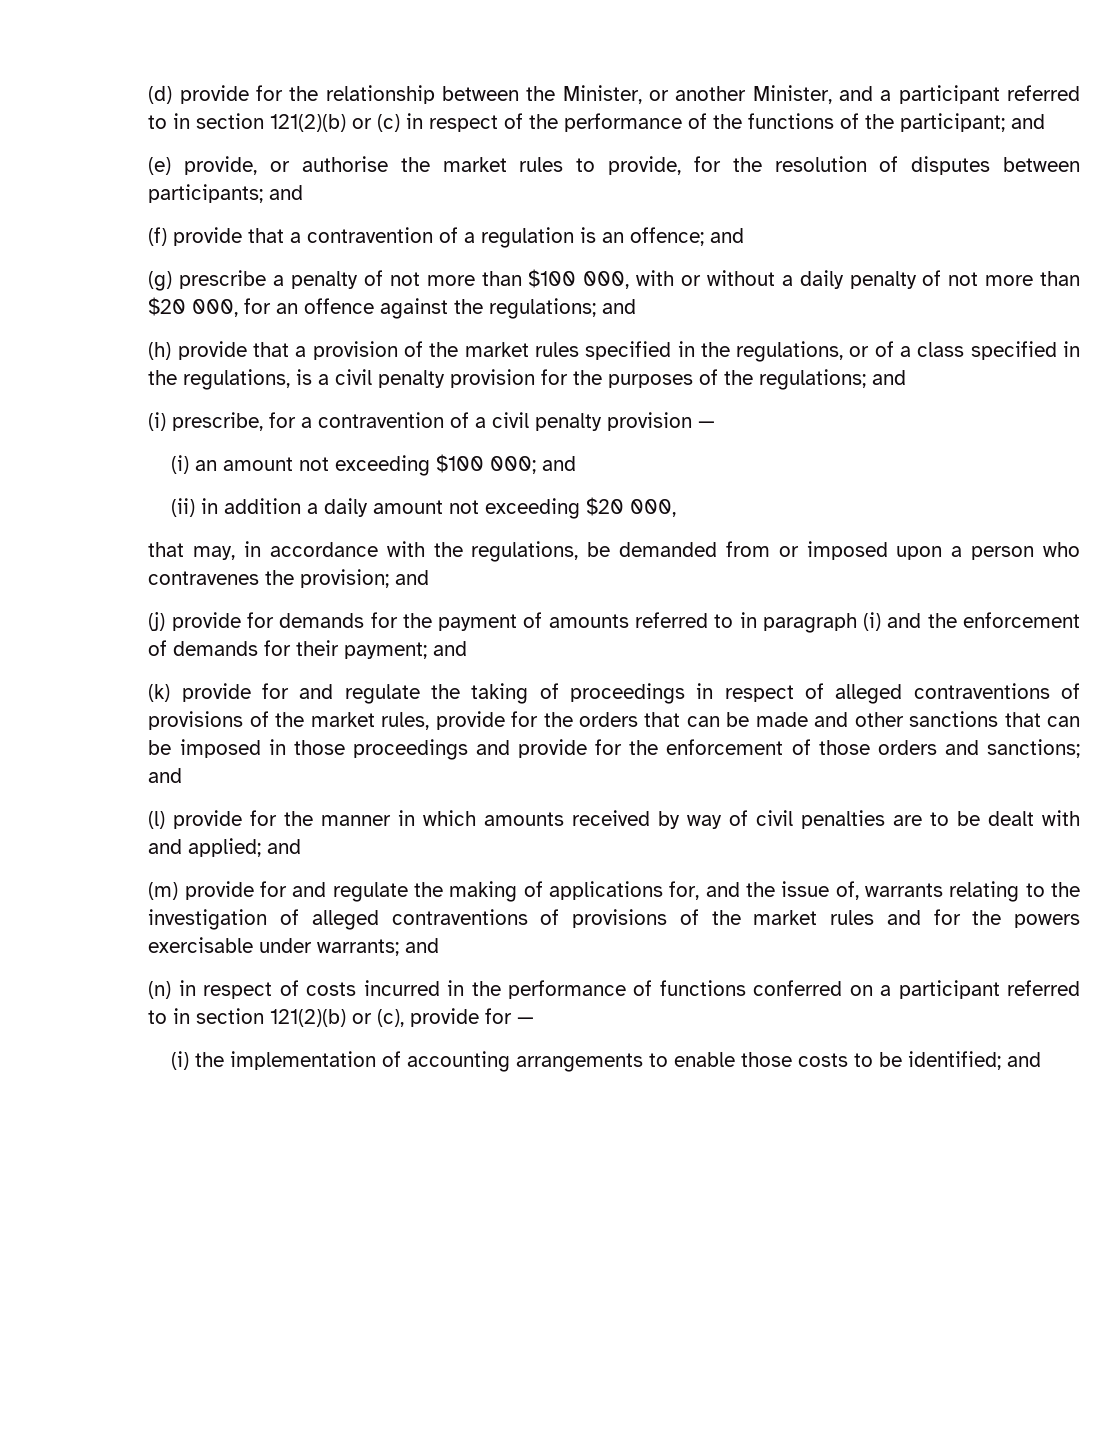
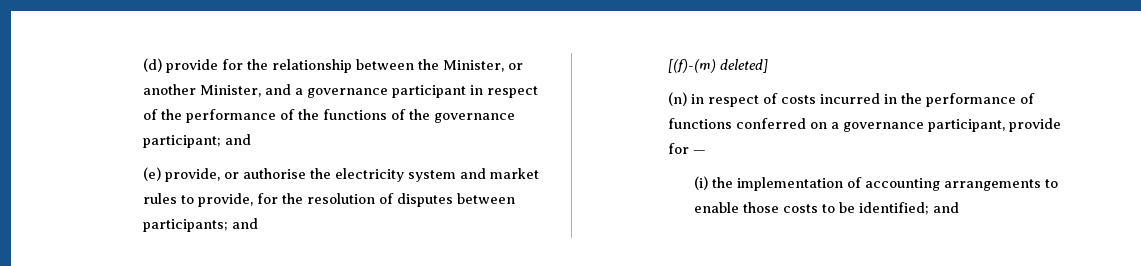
- (d) provide for the relationship between the Minister, or another Minister, and a participant referred to in section 121(2)(b) or (c) in respect of the performance of the functions of the participant; and
+ (d) provide for the relationship between the Minister, or another Minister, and a governance participant in respect of the performance of the functions of the governance participant; and
- (e) provide, or authorise the market rules to provide, for the resolution of disputes between participants; and
+ (e) provide, or authorise the electricity system and market rules to provide, for the resolution of disputes between participants; and
- (f) provide that a contravention of a regulation is an offence; and
- (g) prescribe a penalty of not more than $100 000, with or without a daily penalty of not more than $20 000, for an offence against the regulations; and
- (h) provide that a provision of the market rules specified in the regulations, or of a class specified in the regulations, is a civil penalty provision for the purposes of the regulations; and
- (i) prescribe, for a contravention of a civil penalty provision —
- (i) an amount not exceeding $100 000; and
- (ii) in addition a daily amount not exceeding $20 000,
- that may, in accordance with the regulations, be demanded from or imposed upon a person who contravenes the provision; and
- (j) provide for demands for the payment of amounts referred to in paragraph (i) and the enforcement of demands for their payment; and
- (k) provide for and regulate the taking of proceedings in respect of alleged contraventions of provisions of the market rules, provide for the orders that can be made and other sanctions that can be imposed in those proceedings and provide for the enforcement of those orders and sanctions; and
- (l) provide for the manner in which amounts received by way of civil penalties are to be dealt with and applied; and
- (m) provide for and regulate the making of applications for, and the issue of, warrants relating to the investigation of alleged contraventions of provisions of the market rules and for the powers exercisable under warrants; and
+ [(f)-(m) deleted]
- (n) in respect of costs incurred in the performance of functions conferred on a participant referred to in section 121(2)(b) or (c), provide for —
+ (n) in respect of costs incurred in the performance of functions conferred on a governance participant, provide for —

